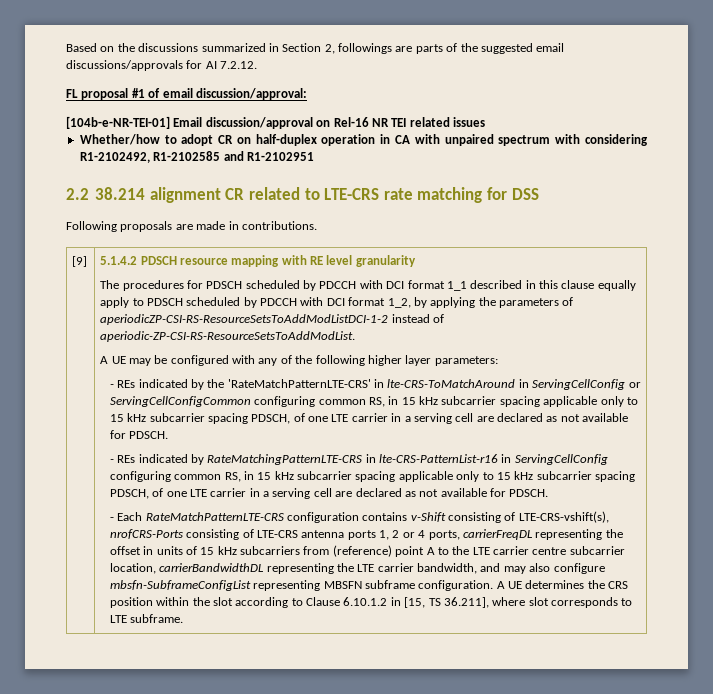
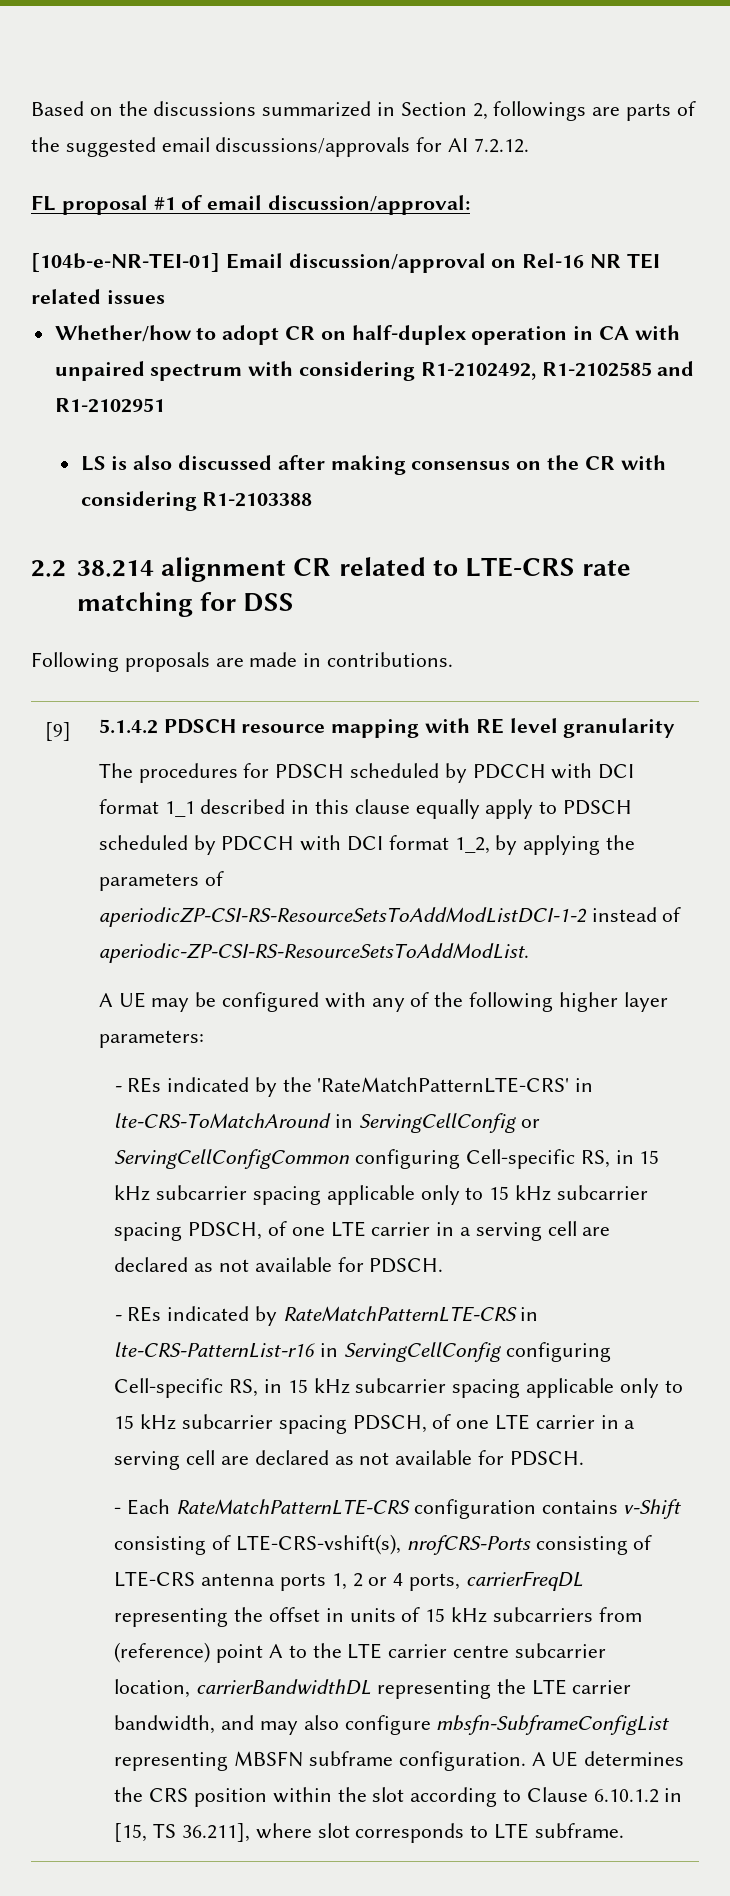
+ LS is also discussed after making consensus on the CR with considering R1-2103388
- - REs indicated by the 'RateMatchPatternLTE-CRS' in lte-CRS-ToMatchAround in ServingCellConfig or ServingCellConfigCommon configuring common RS, in 15 kHz subcarrier spacing applicable only to 15 kHz subcarrier spacing PDSCH, of one LTE carrier in a serving cell are declared as not available for PDSCH.
+ - REs indicated by the 'RateMatchPatternLTE-CRS' in lte-CRS-ToMatchAround in ServingCellConfig or ServingCellConfigCommon configuring Cell-specific RS, in 15 kHz subcarrier spacing applicable only to 15 kHz subcarrier spacing PDSCH, of one LTE carrier in a serving cell are declared as not available for PDSCH.
- - REs indicated by RateMatchingPatternLTE-CRS in lte-CRS-PatternList-r16 in ServingCellConfig configuring common RS, in 15 kHz subcarrier spacing applicable only to 15 kHz subcarrier spacing PDSCH, of one LTE carrier in a serving cell are declared as not available for PDSCH.
+ - REs indicated by RateMatchPatternLTE-CRS in lte-CRS-PatternList-r16 in ServingCellConfig configuring Cell-specific RS, in 15 kHz subcarrier spacing applicable only to 15 kHz subcarrier spacing PDSCH, of one LTE carrier in a serving cell are declared as not available for PDSCH.

